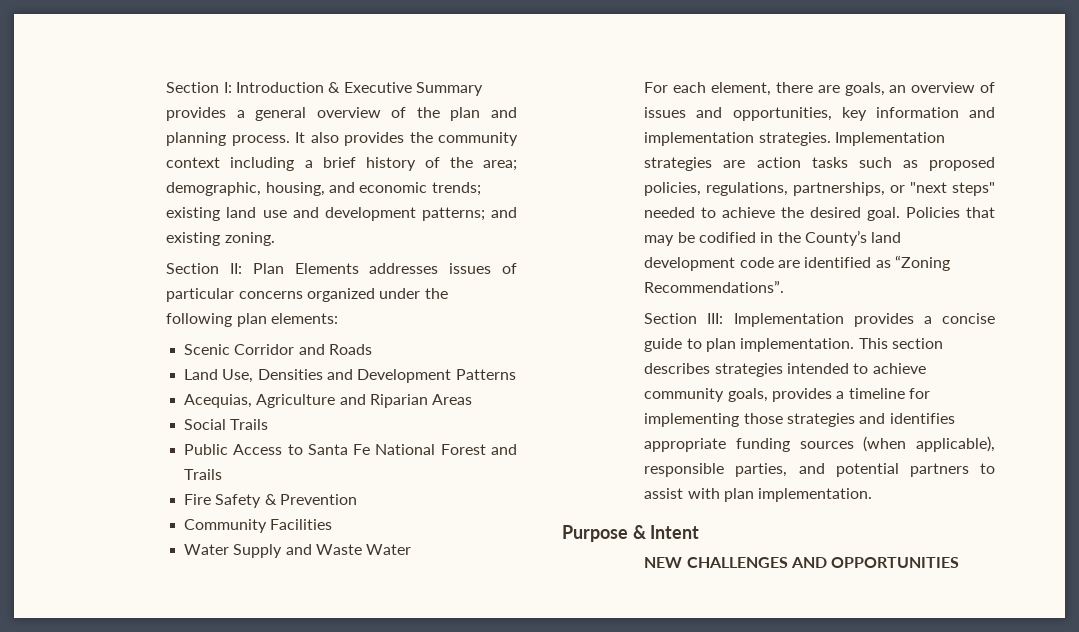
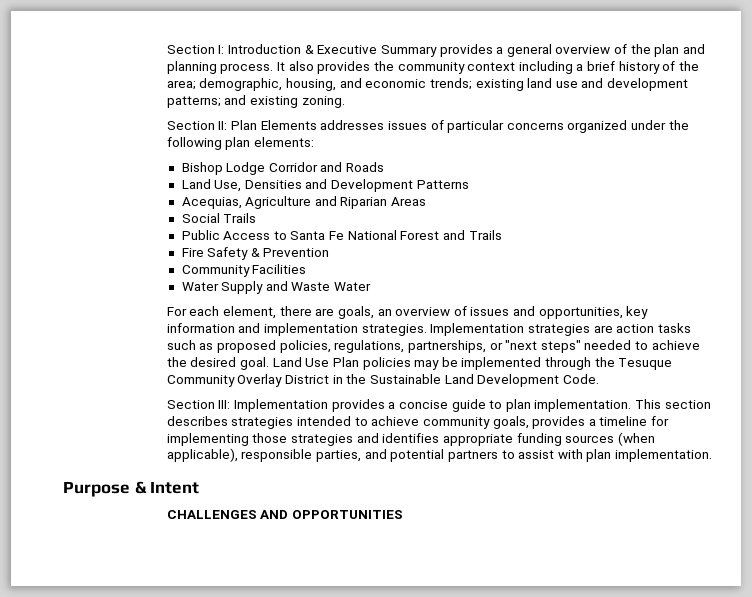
- Scenic Corridor and Roads
+ Bishop Lodge Corridor and Roads
- Policies that may be codified in the County’s land development code are identified as “Zoning Recommendations”.
+ Land Use Plan policies may be implemented through the Tesuque Community Overlay District in the Sustainable Land Development Code.
- NEW CHALLENGES AND OPPORTUNITIES
+ CHALLENGES AND OPPORTUNITIES

